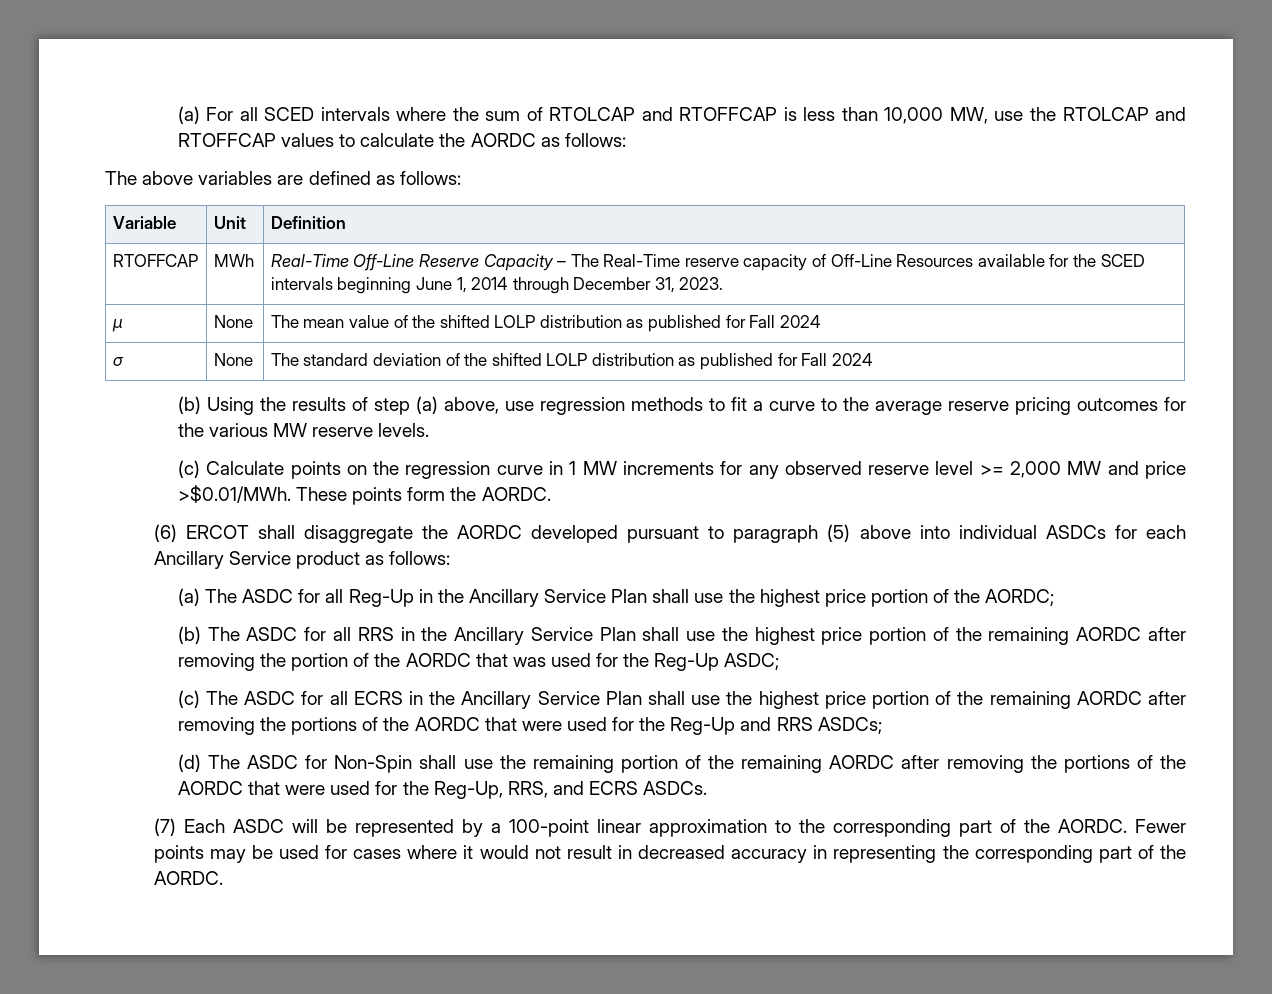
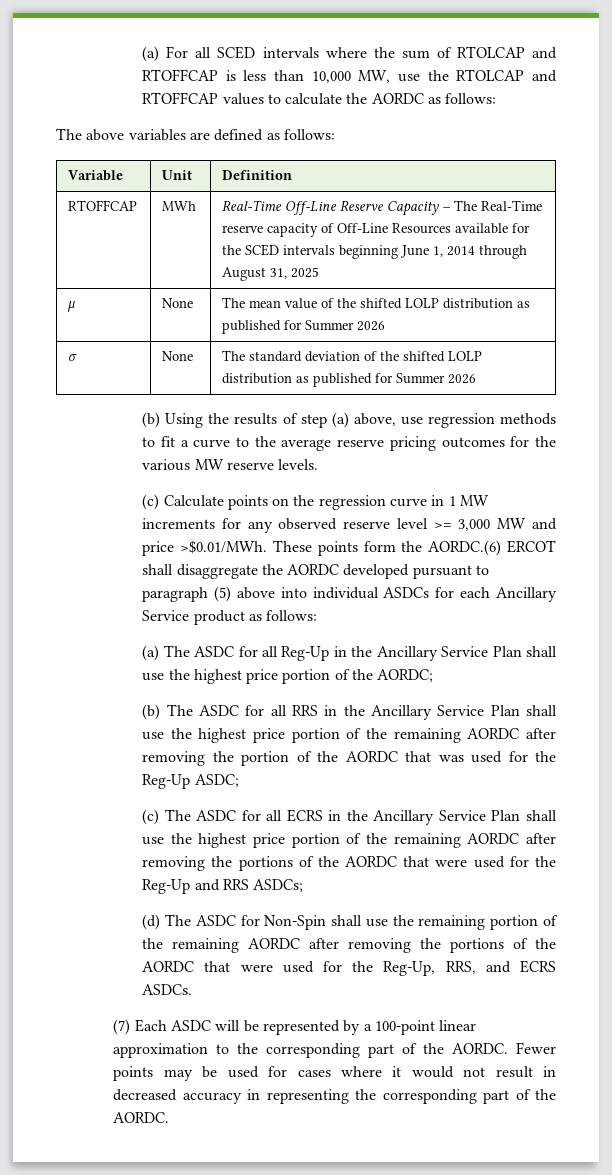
- RTOFFCAP | MWh | Real-Time Off-Line Reserve Capacity – The Real-Time reserve capacity of Off-Line Resources available for the SCED intervals beginning June 1, 2014 through December 31, 2023.
+ RTOFFCAP | MWh | Real-Time Off-Line Reserve Capacity – The Real-Time reserve capacity of Off-Line Resources available for the SCED intervals beginning June 1, 2014 through August 31, 2025
- μ | None | The mean value of the shifted LOLP distribution as published for Fall 2024
+ μ | None | The mean value of the shifted LOLP distribution as published for Summer 2026
- σ | None | The standard deviation of the shifted LOLP distribution as published for Fall 2024
+ σ | None | The standard deviation of the shifted LOLP distribution as published for Summer 2026
- (c) Calculate points on the regression curve in 1 MW increments for any observed reserve level >= 2,000 MW and price >$0.01/MWh. These points form the AORDC.
- (6) ERCOT shall disaggregate the AORDC developed pursuant to paragraph (5) above into individual ASDCs for each Ancillary Service product as follows:
+ (c) Calculate points on the regression curve in 1 MW increments for any observed reserve level >= 3,000 MW and price >$0.01/MWh. These points form the AORDC.(6) ERCOT shall disaggregate the AORDC developed pursuant to paragraph (5) above into individual ASDCs for each Ancillary Service product as follows:

